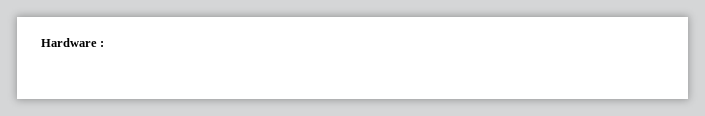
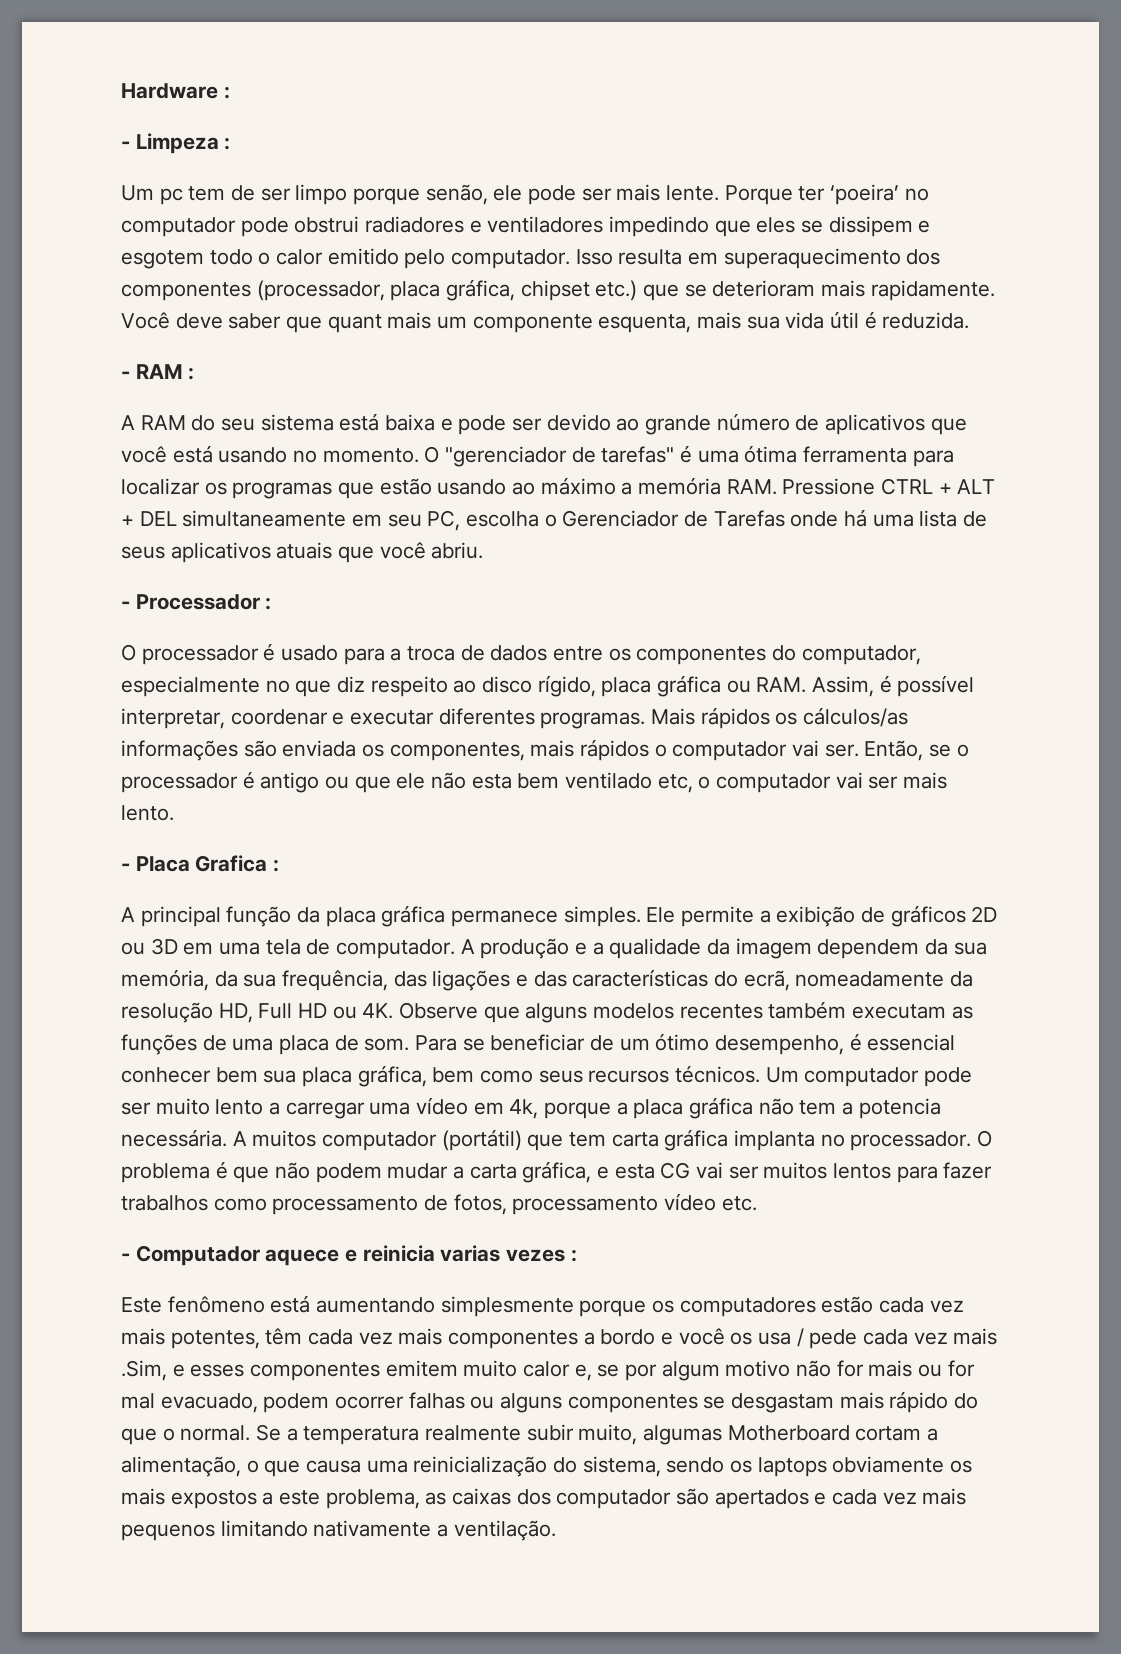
+ - Limpeza :
+ Um pc tem de ser limpo porque senão, ele pode ser mais lente. Porque ter ‘poeira’ no computador pode obstrui radiadores e ventiladores impedindo que eles se dissipem e esgotem todo o calor emitido pelo computador. Isso resulta em superaquecimento dos componentes (processador, placa gráfica, chipset etc.) que se deterioram mais rapidamente. Você deve saber que quant mais um componente esquenta, mais sua vida útil é reduzida.
+ - RAM :
+ A RAM do seu sistema está baixa e pode ser devido ao grande número de aplicativos que você está usando no momento. O "gerenciador de tarefas" é uma ótima ferramenta para localizar os programas que estão usando ao máximo a memória RAM. Pressione CTRL + ALT + DEL simultaneamente em seu PC, escolha o Gerenciador de Tarefas onde há uma lista de seus aplicativos atuais que você abriu.
+ - Processador :
+ O processador é usado para a troca de dados entre os componentes do computador, especialmente no que diz respeito ao disco rígido, placa gráfica ou RAM. Assim, é possível interpretar, coordenar e executar diferentes programas. Mais rápidos os cálculos/as informações são enviada os componentes, mais rápidos o computador vai ser. Então, se o processador é antigo ou que ele não esta bem ventilado etc, o computador vai ser mais lento.
+ - Placa Grafica :
+ A principal função da placa gráfica permanece simples. Ele permite a exibição de gráficos 2D ou 3D em uma tela de computador. A produção e a qualidade da imagem dependem da sua memória, da sua frequência, das ligações e das características do ecrã, nomeadamente da resolução HD, Full HD ou 4K. Observe que alguns modelos recentes também executam as funções de uma placa de som. Para se beneficiar de um ótimo desempenho, é essencial conhecer bem sua placa gráfica, bem como seus recursos técnicos. Um computador pode ser muito lento a carregar uma vídeo em 4k, porque a placa gráfica não tem a potencia necessária. A muitos computador (portátil) que tem carta gráfica implanta no processador. O problema é que não podem mudar a carta gráfica, e esta CG vai ser muitos lentos para fazer trabalhos como processamento de fotos, processamento vídeo etc.
+ - Computador aquece e reinicia varias vezes :
+ Este fenômeno está aumentando simplesmente porque os computadores estão cada vez mais potentes, têm cada vez mais componentes a bordo e você os usa / pede cada vez mais .Sim, e esses componentes emitem muito calor e, se por algum motivo não for mais ou for mal evacuado, podem ocorrer falhas ou alguns componentes se desgastam mais rápido do que o normal. Se a temperatura realmente subir muito, algumas Motherboard cortam a alimentação, o que causa uma reinicialização do sistema, sendo os laptops obviamente os mais expostos a este problema, as caixas dos computador são apertados e cada vez mais pequenos limitando nativamente a ventilação.

